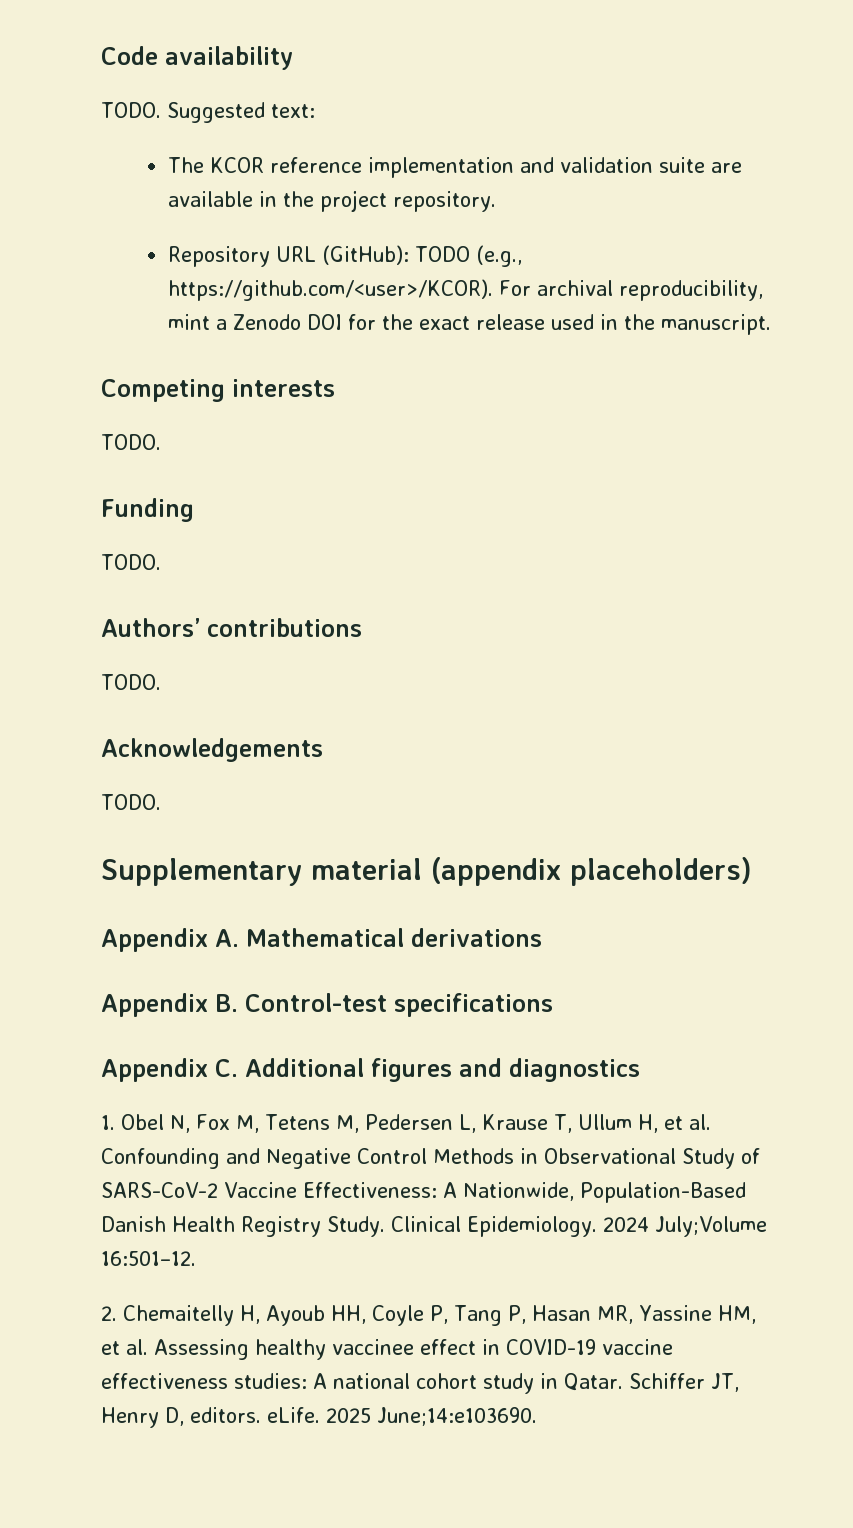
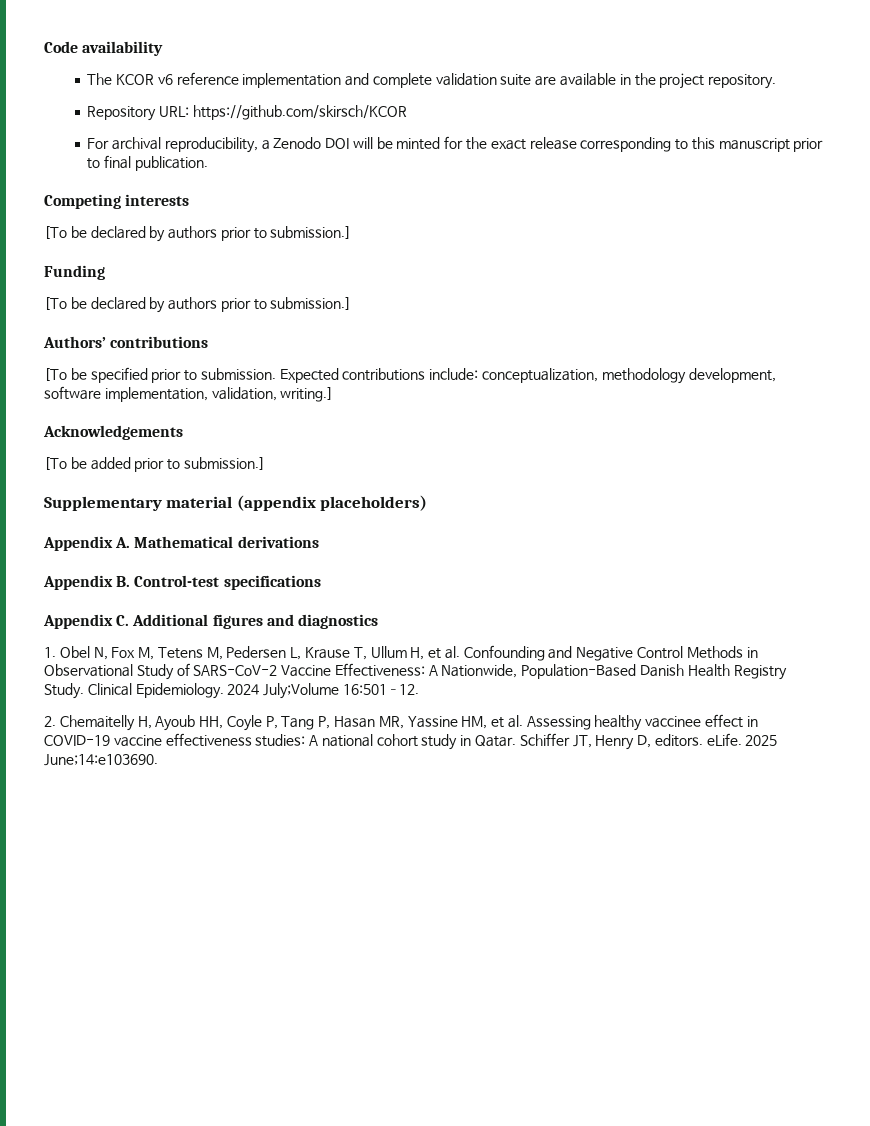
- TODO. Suggested text:
- The KCOR reference implementation and validation suite are available in the project repository.
+ The KCOR v6 reference implementation and complete validation suite are available in the project repository.
- Repository URL (GitHub): TODO (e.g., https://github.com/<user>/KCOR). For archival reproducibility, mint a Zenodo DOI for the exact release used in the manuscript.
+ Repository URL: https://github.com/skirsch/KCOR
+ For archival reproducibility, a Zenodo DOI will be minted for the exact release corresponding to this manuscript prior to final publication.
  Competing interests
- TODO.
+ [To be declared by authors prior to submission.]
  Funding
- TODO.
+ [To be declared by authors prior to submission.]
  Authors’ contributions
- TODO.
+ [To be specified prior to submission. Expected contributions include: conceptualization, methodology development, software implementation, validation, writing.]
  Acknowledgements
- TODO.
+ [To be added prior to submission.]

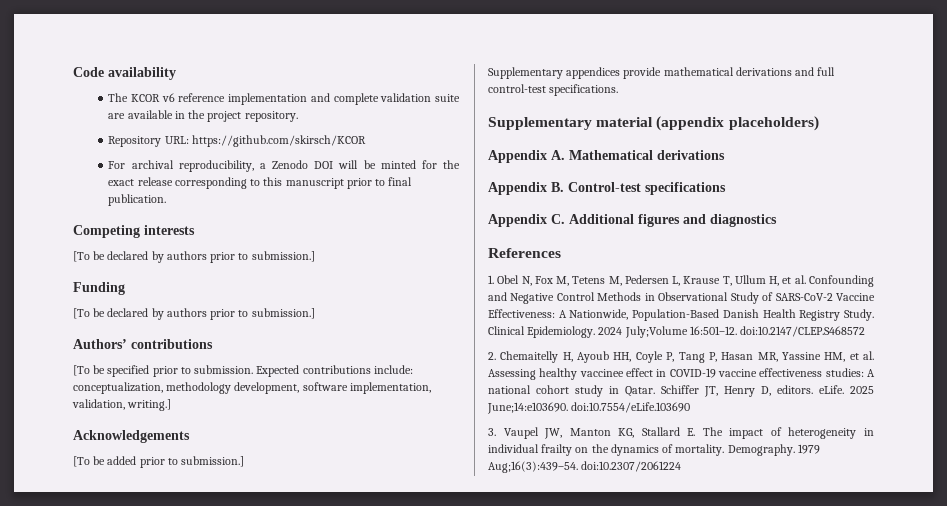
+ Supplementary appendices provide mathematical derivations and full control-test specifications.
+ References
- 2024 July;Volume 16:501–12.
+ 2024 July;Volume 16:501–12. doi:10.2147/CLEP.S468572
- 2025 June;14:e103690.
+ 2025 June;14:e103690. doi:10.7554/eLife.103690
+ 3. Vaupel JW, Manton KG, Stallard E. The impact of heterogeneity in individual frailty on the dynamics of mortality. Demography. 1979 Aug;16(3):439–54. doi:10.2307/2061224

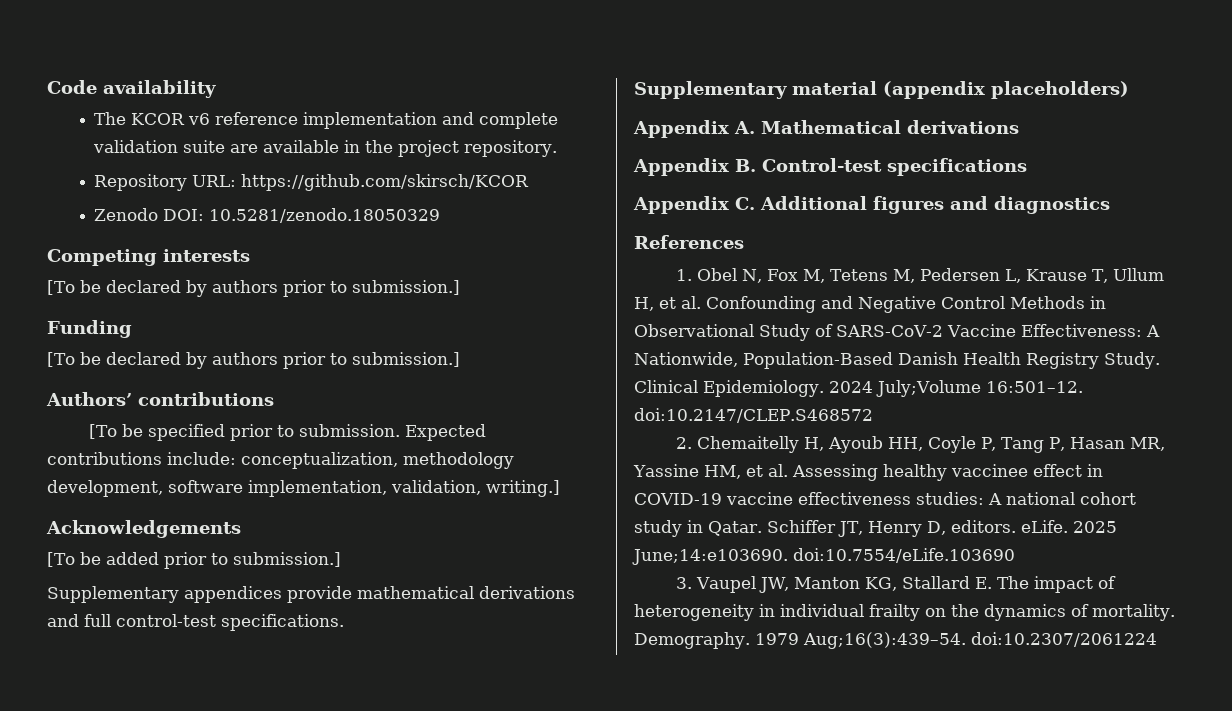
- For archival reproducibility, a Zenodo DOI will be minted for the exact release corresponding to this manuscript prior to final publication.
+ Zenodo DOI: 10.5281/zenodo.18050329

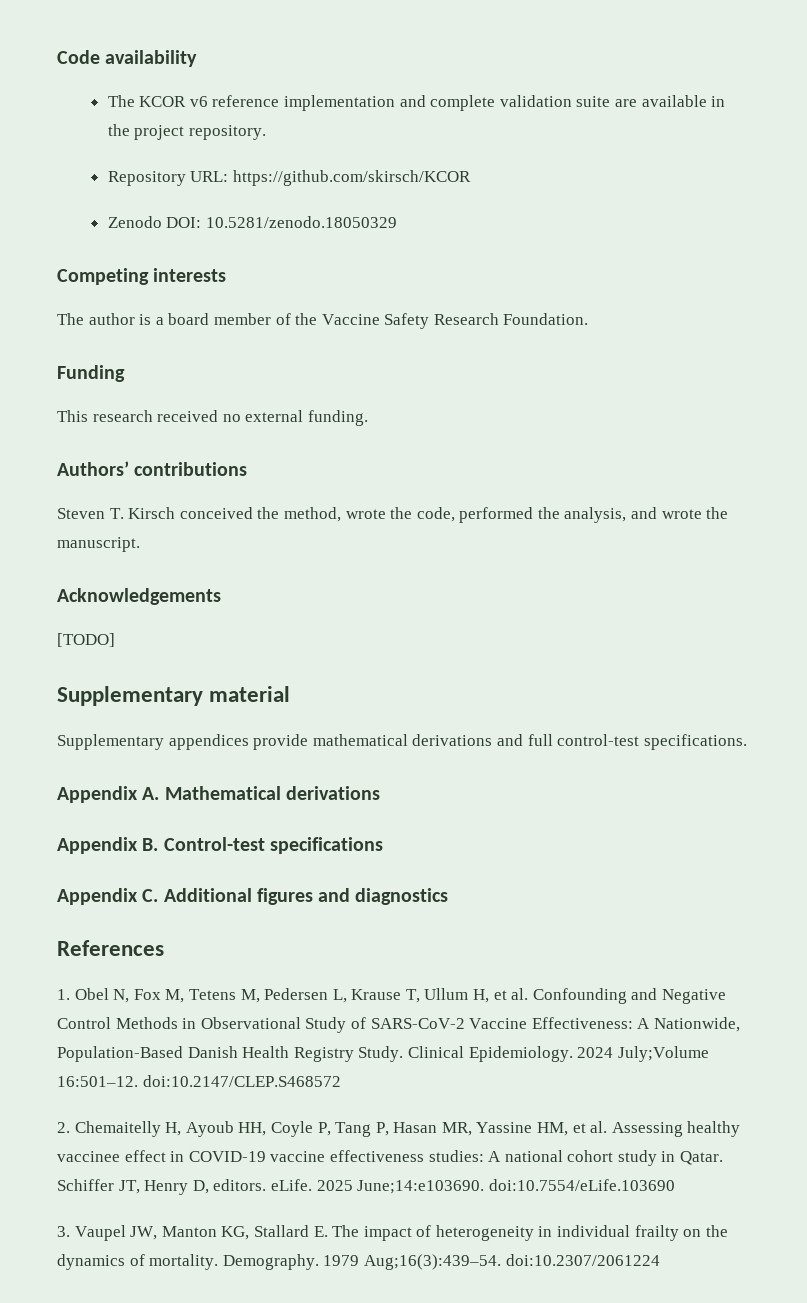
  Competing interests
- [To be declared by authors prior to submission.]
+ The author is a board member of the Vaccine Safety Research Foundation.
  Funding
- [To be declared by authors prior to submission.]
+ This research received no external funding.
  Authors’ contributions
- [To be specified prior to submission. Expected contributions include: conceptualization, methodology development, software implementation, validation, writing.]
+ Steven T. Kirsch conceived the method, wrote the code, performed the analysis, and wrote the manuscript.
  Acknowledgements
- [To be added prior to submission.]
+ [TODO]
+ Supplementary material
- Supplementary material (appendix placeholders)

